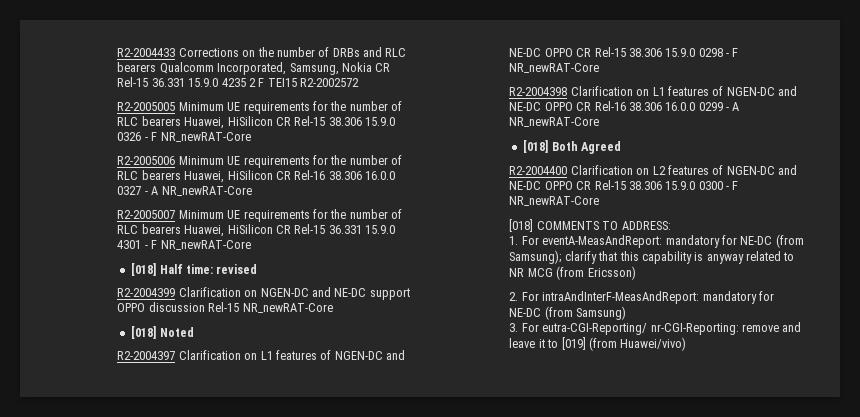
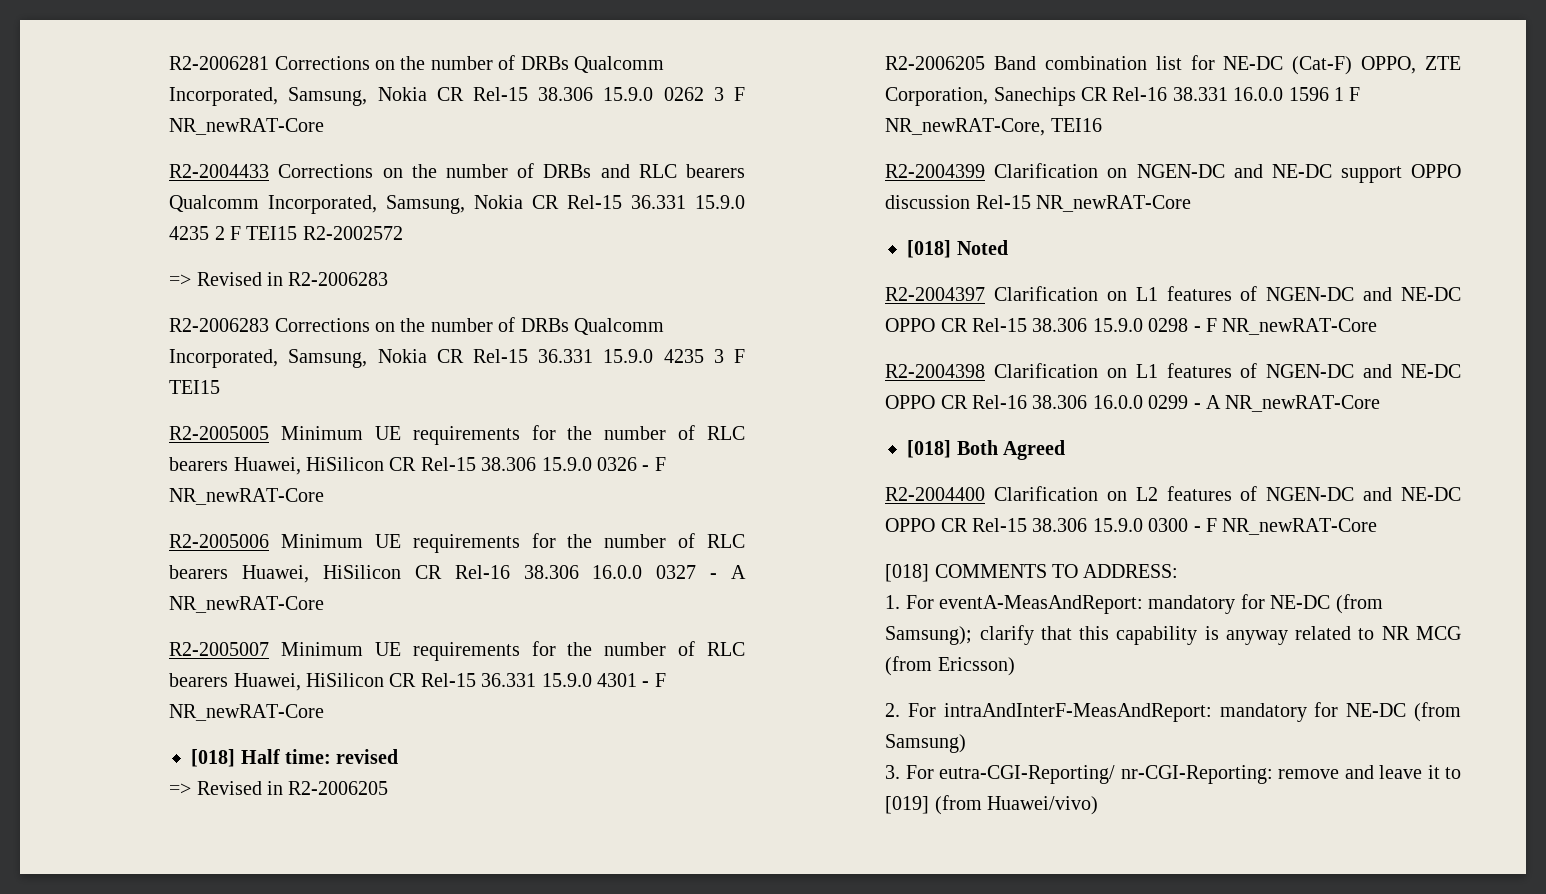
+ R2-2006281 Corrections on the number of DRBs Qualcomm Incorporated, Samsung, Nokia CR Rel-15 38.306 15.9.0 0262 3 F NR_newRAT-Core
+ => Revised in R2-2006283
+ R2-2006283 Corrections on the number of DRBs Qualcomm Incorporated, Samsung, Nokia CR Rel-15 36.331 15.9.0 4235 3 F TEI15
+ => Revised in R2-2006205
+ R2-2006205 Band combination list for NE-DC (Cat-F) OPPO, ZTE Corporation, Sanechips CR Rel-16 38.331 16.0.0 1596 1 F NR_newRAT-Core, TEI16

